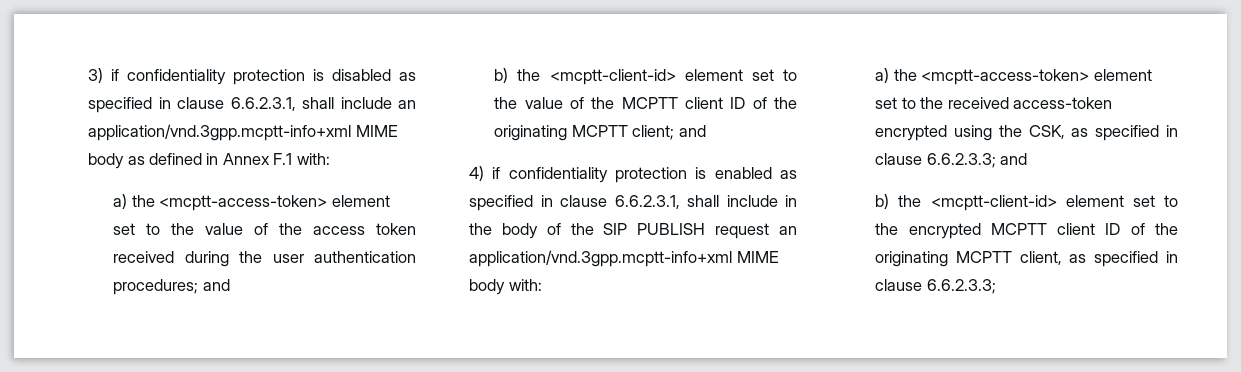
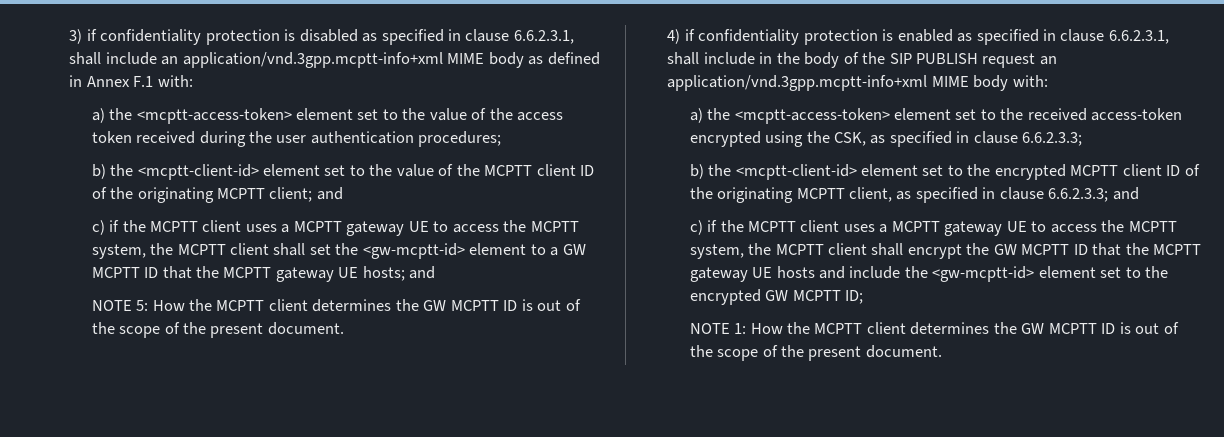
- a) the <mcptt-access-token> element set to the value of the access token received during the user authentication procedures; and
+ a) the <mcptt-access-token> element set to the value of the access token received during the user authentication procedures;
+ c) if the MCPTT client uses a MCPTT gateway UE to access the MCPTT system, the MCPTT client shall set the <gw-mcptt-id> element to a GW MCPTT ID that the MCPTT gateway UE hosts; and
+ NOTE 5: How the MCPTT client determines the GW MCPTT ID is out of the scope of the present document.
- a) the <mcptt-access-token> element set to the received access-token encrypted using the CSK, as specified in clause 6.6.2.3.3; and
+ a) the <mcptt-access-token> element set to the received access-token encrypted using the CSK, as specified in clause 6.6.2.3.3;
- b) the <mcptt-client-id> element set to the encrypted MCPTT client ID of the originating MCPTT client, as specified in clause 6.6.2.3.3;
+ b) the <mcptt-client-id> element set to the encrypted MCPTT client ID of the originating MCPTT client, as specified in clause 6.6.2.3.3; and
+ c) if the MCPTT client uses a MCPTT gateway UE to access the MCPTT system, the MCPTT client shall encrypt the GW MCPTT ID that the MCPTT gateway UE hosts and include the <gw-mcptt-id> element set to the encrypted GW MCPTT ID;
+ NOTE 1: How the MCPTT client determines the GW MCPTT ID is out of the scope of the present document.

